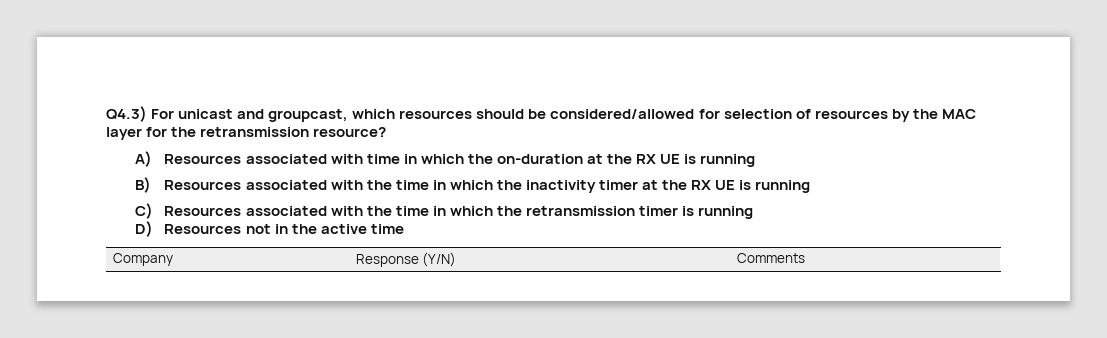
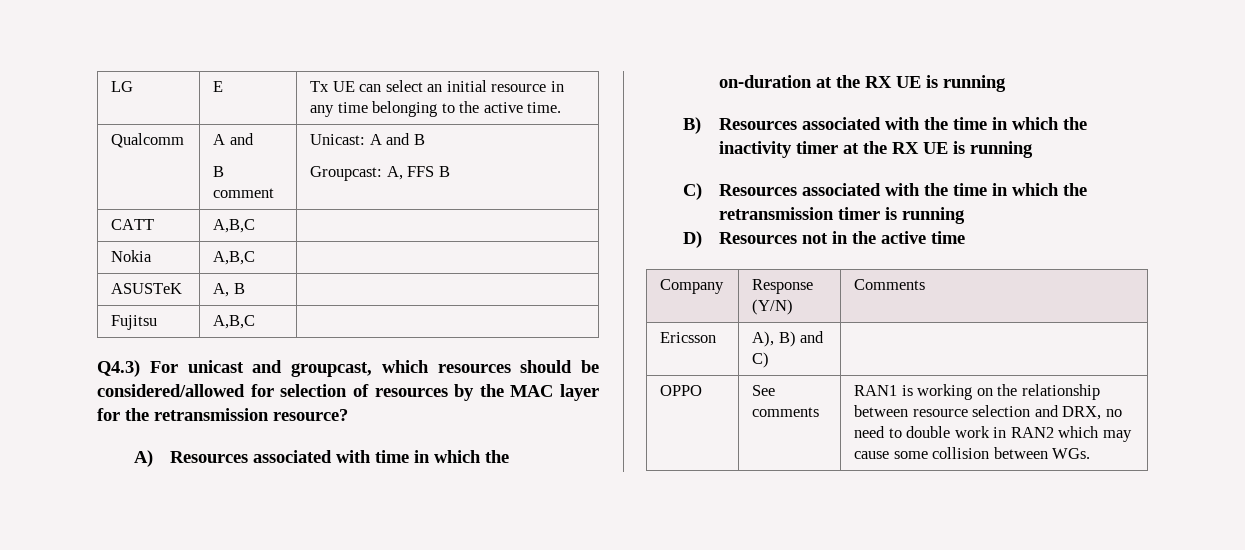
+ LG | E | Tx UE can select an initial resource in any time belonging to the active time.
+ Qualcomm | A and
+ B comment | Unicast: A and B
+ Groupcast: A, FFS B
+ CATT | A,B,C |
+ Nokia | A,B,C |
+ ASUSTeK | A, B |
+ Fujitsu | A,B,C |
+ Ericsson | A), B) and C) |
+ OPPO | See comments | RAN1 is working on the relationship between resource selection and DRX, no need to double work in RAN2 which may cause some collision between WGs.

